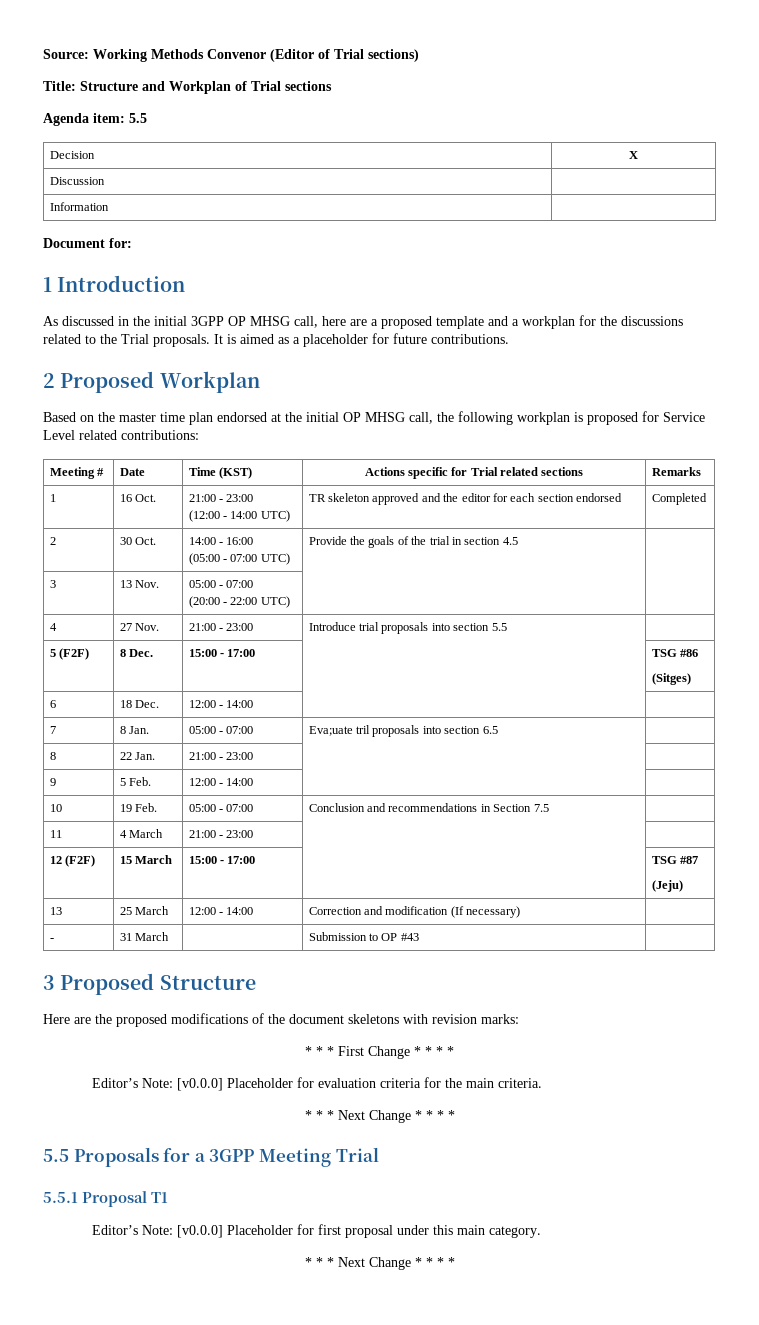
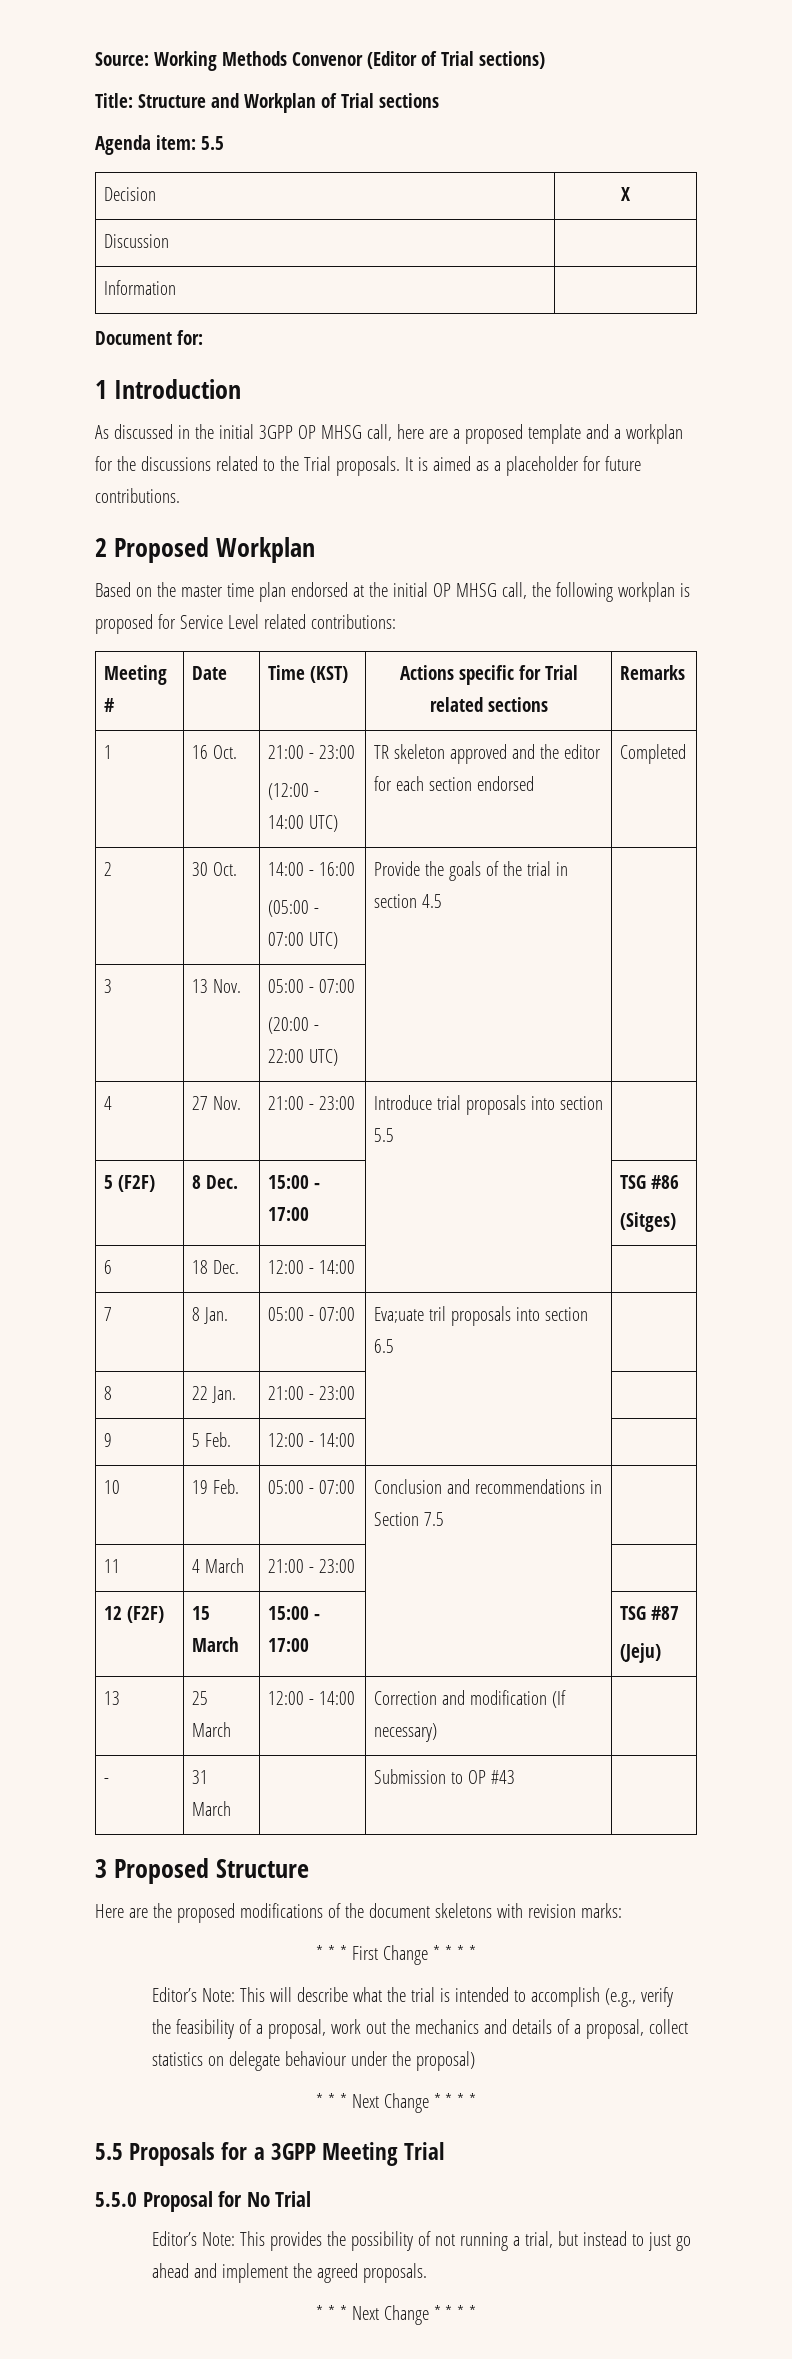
- Editor’s Note: [v0.0.0] Placeholder for evaluation criteria for the main criteria.
+ Editor’s Note: This will describe what the trial is intended to accomplish (e.g., verify the feasibility of a proposal, work out the mechanics and details of a proposal, collect statistics on delegate behaviour under the proposal)
- 5.5.1 Proposal T1
- Editor’s Note: [v0.0.0] Placeholder for first proposal under this main category.
+ 5.5.0 Proposal for No Trial
+ Editor’s Note: This provides the possibility of not running a trial, but instead to just go ahead and implement the agreed proposals.

